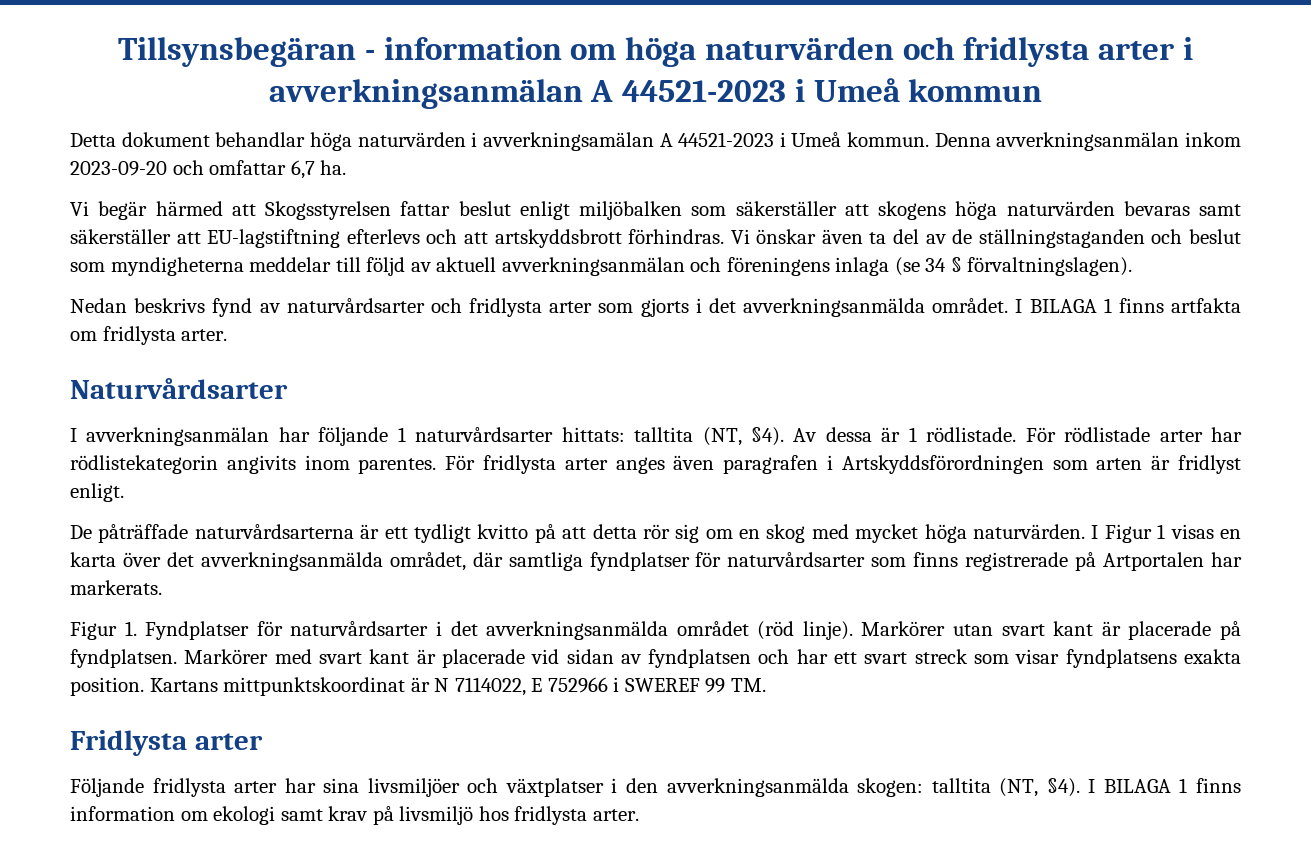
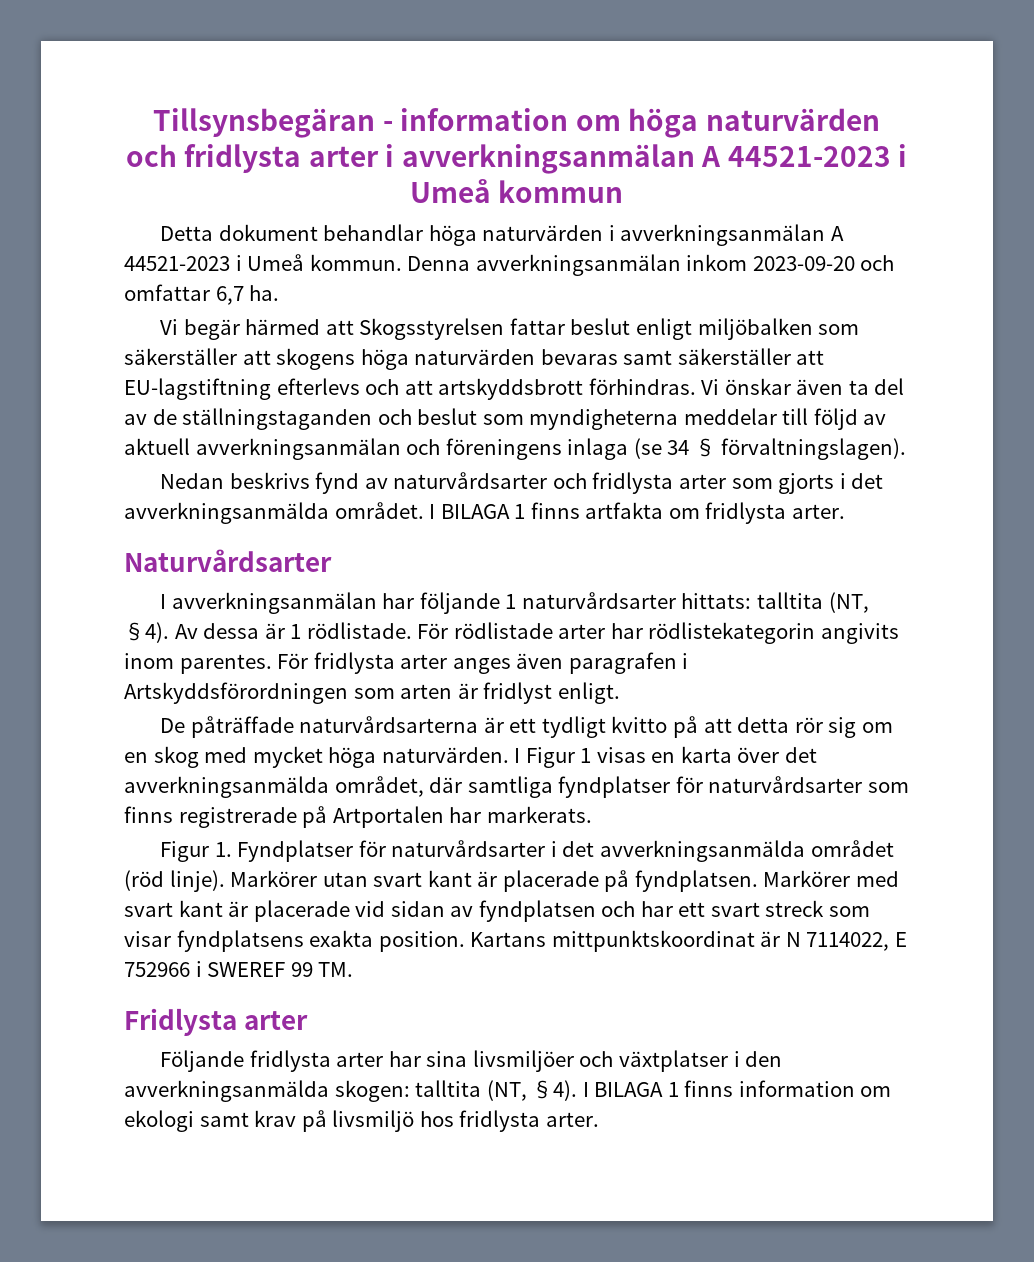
- Detta dokument behandlar höga naturvärden i avverkningsamälan A 44521-2023 i Umeå kommun.
+ Detta dokument behandlar höga naturvärden i avverkningsanmälan A 44521-2023 i Umeå kommun.

